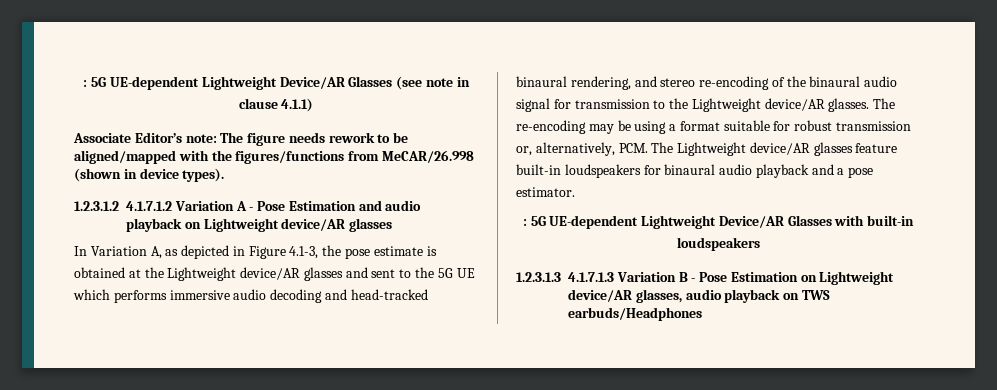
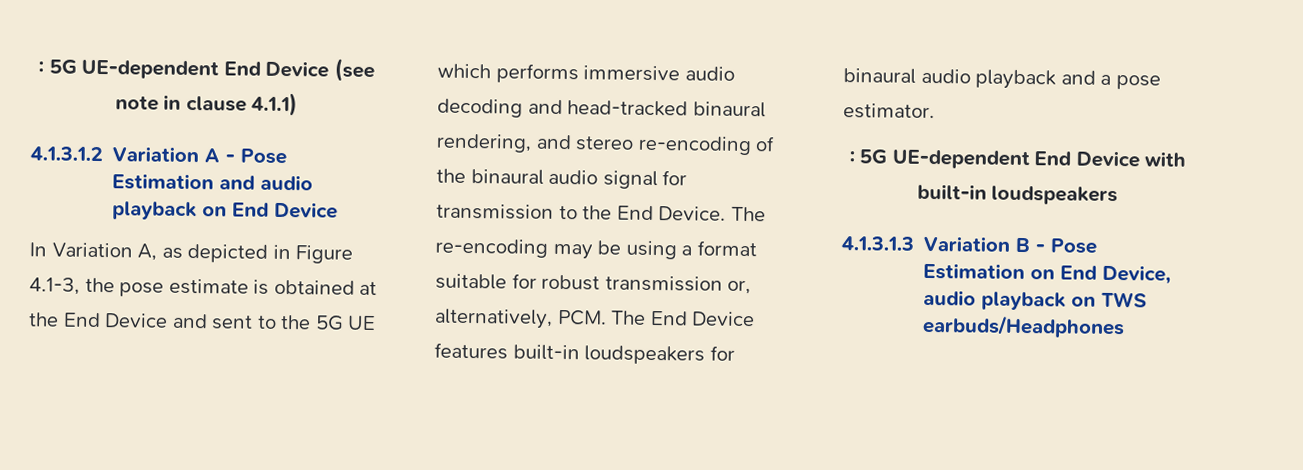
- : 5G UE-dependent Lightweight Device/AR Glasses (see note in clause 4.1.1)
+ : 5G UE-dependent End Device (see note in clause 4.1.1)
- Associate Editor’s note: The figure needs rework to be aligned/mapped with the figures/functions from MeCAR/26.998 (shown in device types).
- 1.2.3.1.2 4.1.7.1.2 Variation A - Pose Estimation and audio playback on Lightweight device/AR glasses
+ 4.1.3.1.2 Variation A - Pose Estimation and audio playback on End Device
- In Variation A, as depicted in Figure 4.1-3, the pose estimate is obtained at the Lightweight device/AR glasses and sent to the 5G UE which performs immersive audio decoding and head-tracked binaural rendering, and stereo re-encoding of the binaural audio signal for transmission to the Lightweight device/AR glasses.
+ In Variation A, as depicted in Figure 4.1-3, the pose estimate is obtained at the End Device and sent to the 5G UE which performs immersive audio decoding and head-tracked binaural rendering, and stereo re-encoding of the binaural audio signal for transmission to the End Device.
- The re-encoding may be using a format suitable for robust transmission or, alternatively, PCM. The Lightweight device/AR glasses feature built-in loudspeakers for binaural audio playback and a pose estimator.
+ The re-encoding may be using a format suitable for robust transmission or, alternatively, PCM. The End Device features built-in loudspeakers for binaural audio playback and a pose estimator.
- : 5G UE-dependent Lightweight Device/AR Glasses with built-in loudspeakers
+ : 5G UE-dependent End Device with built-in loudspeakers
- 1.2.3.1.3 4.1.7.1.3 Variation B - Pose Estimation on Lightweight device/AR glasses, audio playback on TWS earbuds/Headphones
+ 4.1.3.1.3 Variation B - Pose Estimation on End Device, audio playback on TWS earbuds/Headphones

